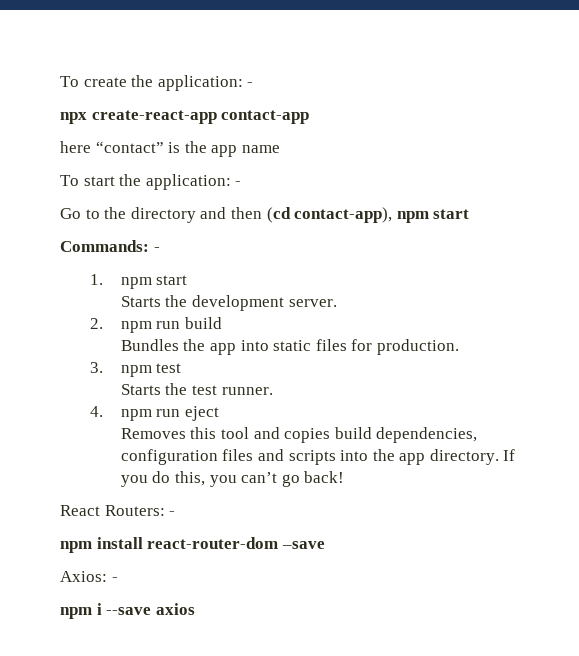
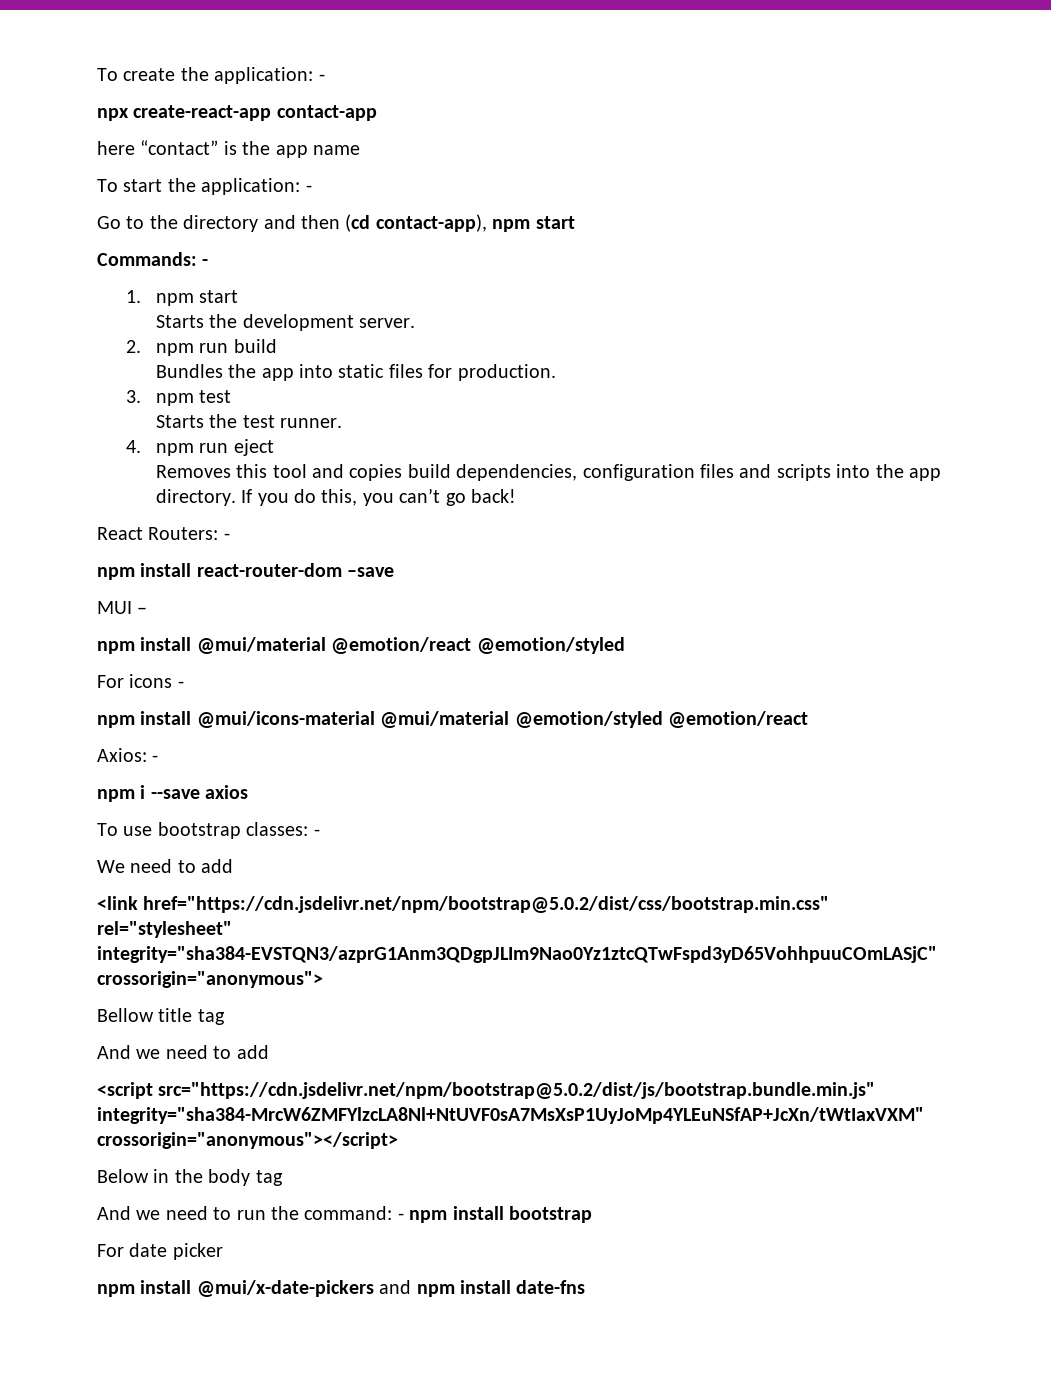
+ MUI –
+ npm install @mui/material @emotion/react @emotion/styled
+ For icons -
+ npm install @mui/icons-material @mui/material @emotion/styled @emotion/react
+ To use bootstrap classes: -
+ We need to add
+ <link href="https://cdn.jsdelivr.net/npm/bootstrap@5.0.2/dist/css/bootstrap.min.css" rel="stylesheet" integrity="sha384-EVSTQN3/azprG1Anm3QDgpJLIm9Nao0Yz1ztcQTwFspd3yD65VohhpuuCOmLASjC" crossorigin="anonymous">
+ Bellow title tag
+ And we need to add
+ <script src="https://cdn.jsdelivr.net/npm/bootstrap@5.0.2/dist/js/bootstrap.bundle.min.js" integrity="sha384-MrcW6ZMFYlzcLA8Nl+NtUVF0sA7MsXsP1UyJoMp4YLEuNSfAP+JcXn/tWtIaxVXM" crossorigin="anonymous"></script>
+ Below in the body tag
+ And we need to run the command: - npm install bootstrap
+ For date picker
+ npm install @mui/x-date-pickers and npm install date-fns

